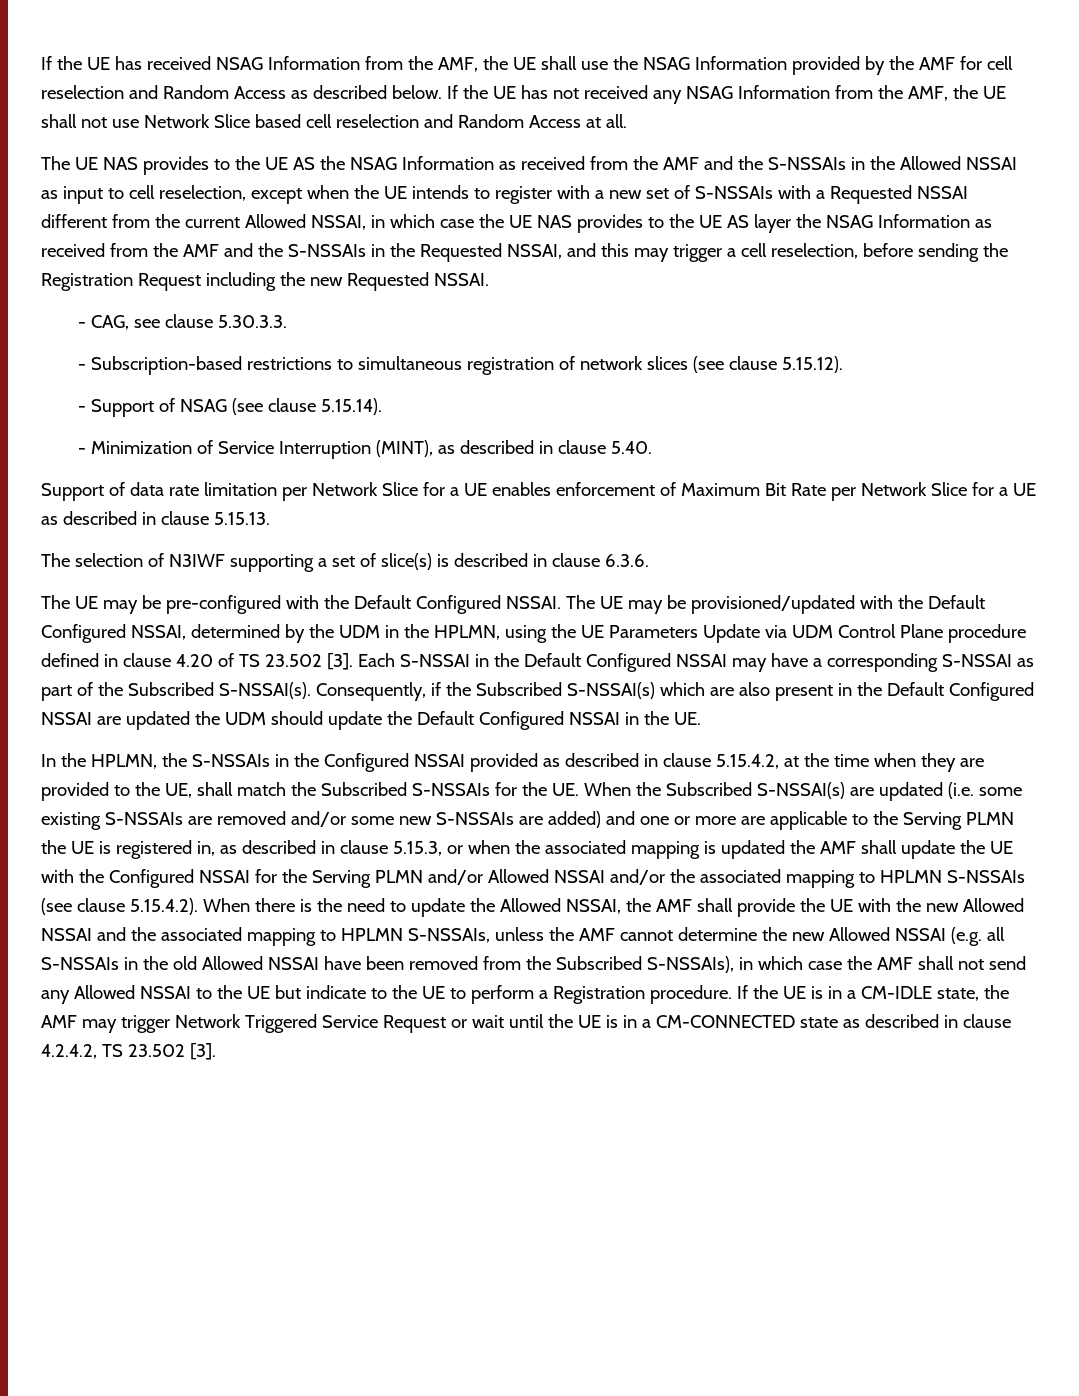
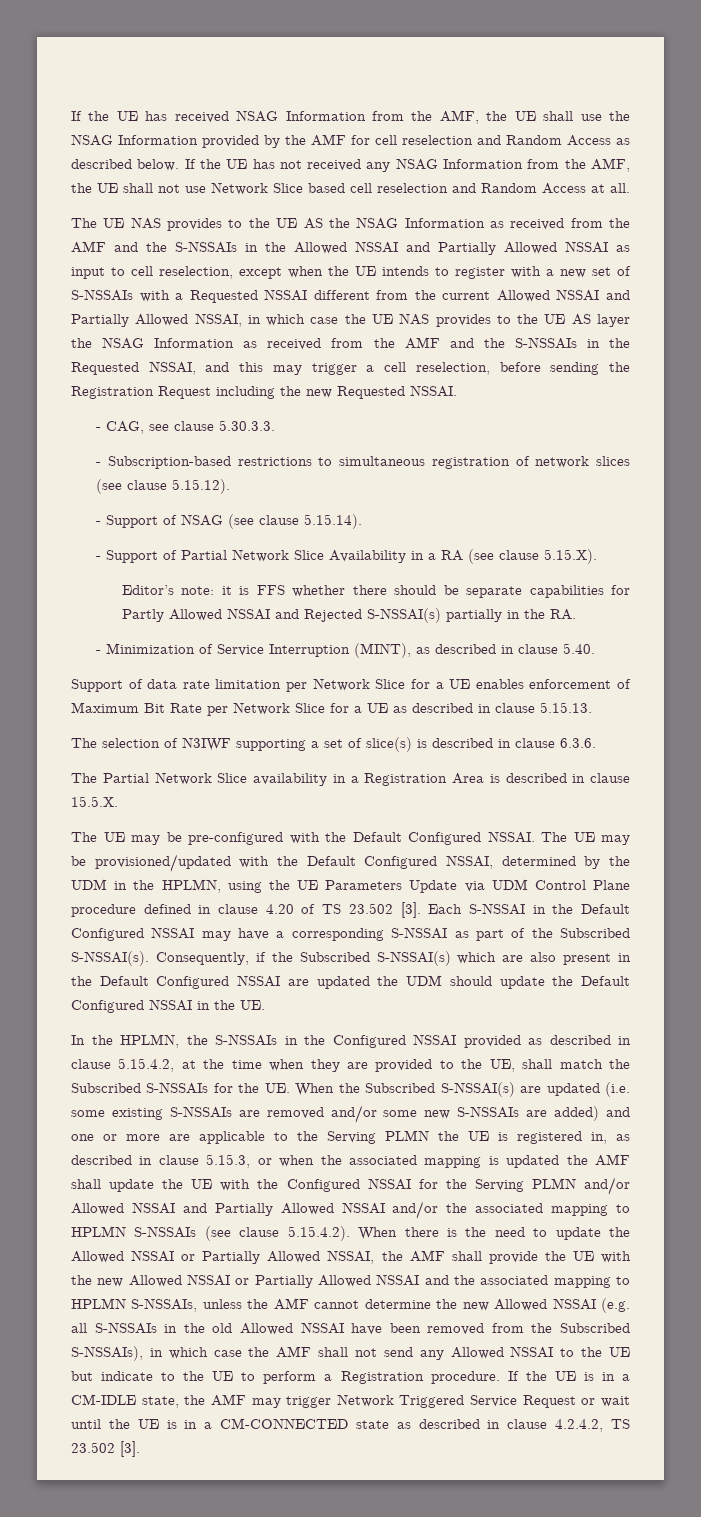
- The UE NAS provides to the UE AS the NSAG Information as received from the AMF and the S-NSSAIs in the Allowed NSSAI as input to cell reselection, except when the UE intends to register with a new set of S-NSSAIs with a Requested NSSAI different from the current Allowed NSSAI, in which case the UE NAS provides to the UE AS layer the NSAG Information as received from the AMF and the S-NSSAIs in the Requested NSSAI, and this may trigger a cell reselection, before sending the Registration Request including the new Requested NSSAI.
+ The UE NAS provides to the UE AS the NSAG Information as received from the AMF and the S-NSSAIs in the Allowed NSSAI and Partially Allowed NSSAI as input to cell reselection, except when the UE intends to register with a new set of S-NSSAIs with a Requested NSSAI different from the current Allowed NSSAI and Partially Allowed NSSAI, in which case the UE NAS provides to the UE AS layer the NSAG Information as received from the AMF and the S-NSSAIs in the Requested NSSAI, and this may trigger a cell reselection, before sending the Registration Request including the new Requested NSSAI.
+ - Support of Partial Network Slice Availability in a RA (see clause 5.15.X).
+ Editor’s note: it is FFS whether there should be separate capabilities for Partly Allowed NSSAI and Rejected S-NSSAI(s) partially in the RA.
+ The Partial Network Slice availability in a Registration Area is described in clause 15.5.X.
- In the HPLMN, the S-NSSAIs in the Configured NSSAI provided as described in clause 5.15.4.2, at the time when they are provided to the UE, shall match the Subscribed S-NSSAIs for the UE. When the Subscribed S-NSSAI(s) are updated (i.e. some existing S-NSSAIs are removed and/or some new S-NSSAIs are added) and one or more are applicable to the Serving PLMN the UE is registered in, as described in clause 5.15.3, or when the associated mapping is updated the AMF shall update the UE with the Configured NSSAI for the Serving PLMN and/or Allowed NSSAI and/or the associated mapping to HPLMN S-NSSAIs (see clause 5.15.4.2). When there is the need to update the Allowed NSSAI, the AMF shall provide the UE with the new Allowed NSSAI and the associated mapping to HPLMN S-NSSAIs, unless the AMF cannot determine the new Allowed NSSAI (e.g. all S-NSSAIs in the old Allowed NSSAI have been removed from the Subscribed S-NSSAIs), in which case the AMF shall not send any Allowed NSSAI to the UE but indicate to the UE to perform a Registration procedure.
+ In the HPLMN, the S-NSSAIs in the Configured NSSAI provided as described in clause 5.15.4.2, at the time when they are provided to the UE, shall match the Subscribed S-NSSAIs for the UE. When the Subscribed S-NSSAI(s) are updated (i.e. some existing S-NSSAIs are removed and/or some new S-NSSAIs are added) and one or more are applicable to the Serving PLMN the UE is registered in, as described in clause 5.15.3, or when the associated mapping is updated the AMF shall update the UE with the Configured NSSAI for the Serving PLMN and/or Allowed NSSAI and Partially Allowed NSSAI and/or the associated mapping to HPLMN S-NSSAIs (see clause 5.15.4.2). When there is the need to update the Allowed NSSAI or Partially Allowed NSSAI, the AMF shall provide the UE with the new Allowed NSSAI or Partially Allowed NSSAI and the associated mapping to HPLMN S-NSSAIs, unless the AMF cannot determine the new Allowed NSSAI (e.g. all S-NSSAIs in the old Allowed NSSAI have been removed from the Subscribed S-NSSAIs), in which case the AMF shall not send any Allowed NSSAI to the UE but indicate to the UE to perform a Registration procedure.

